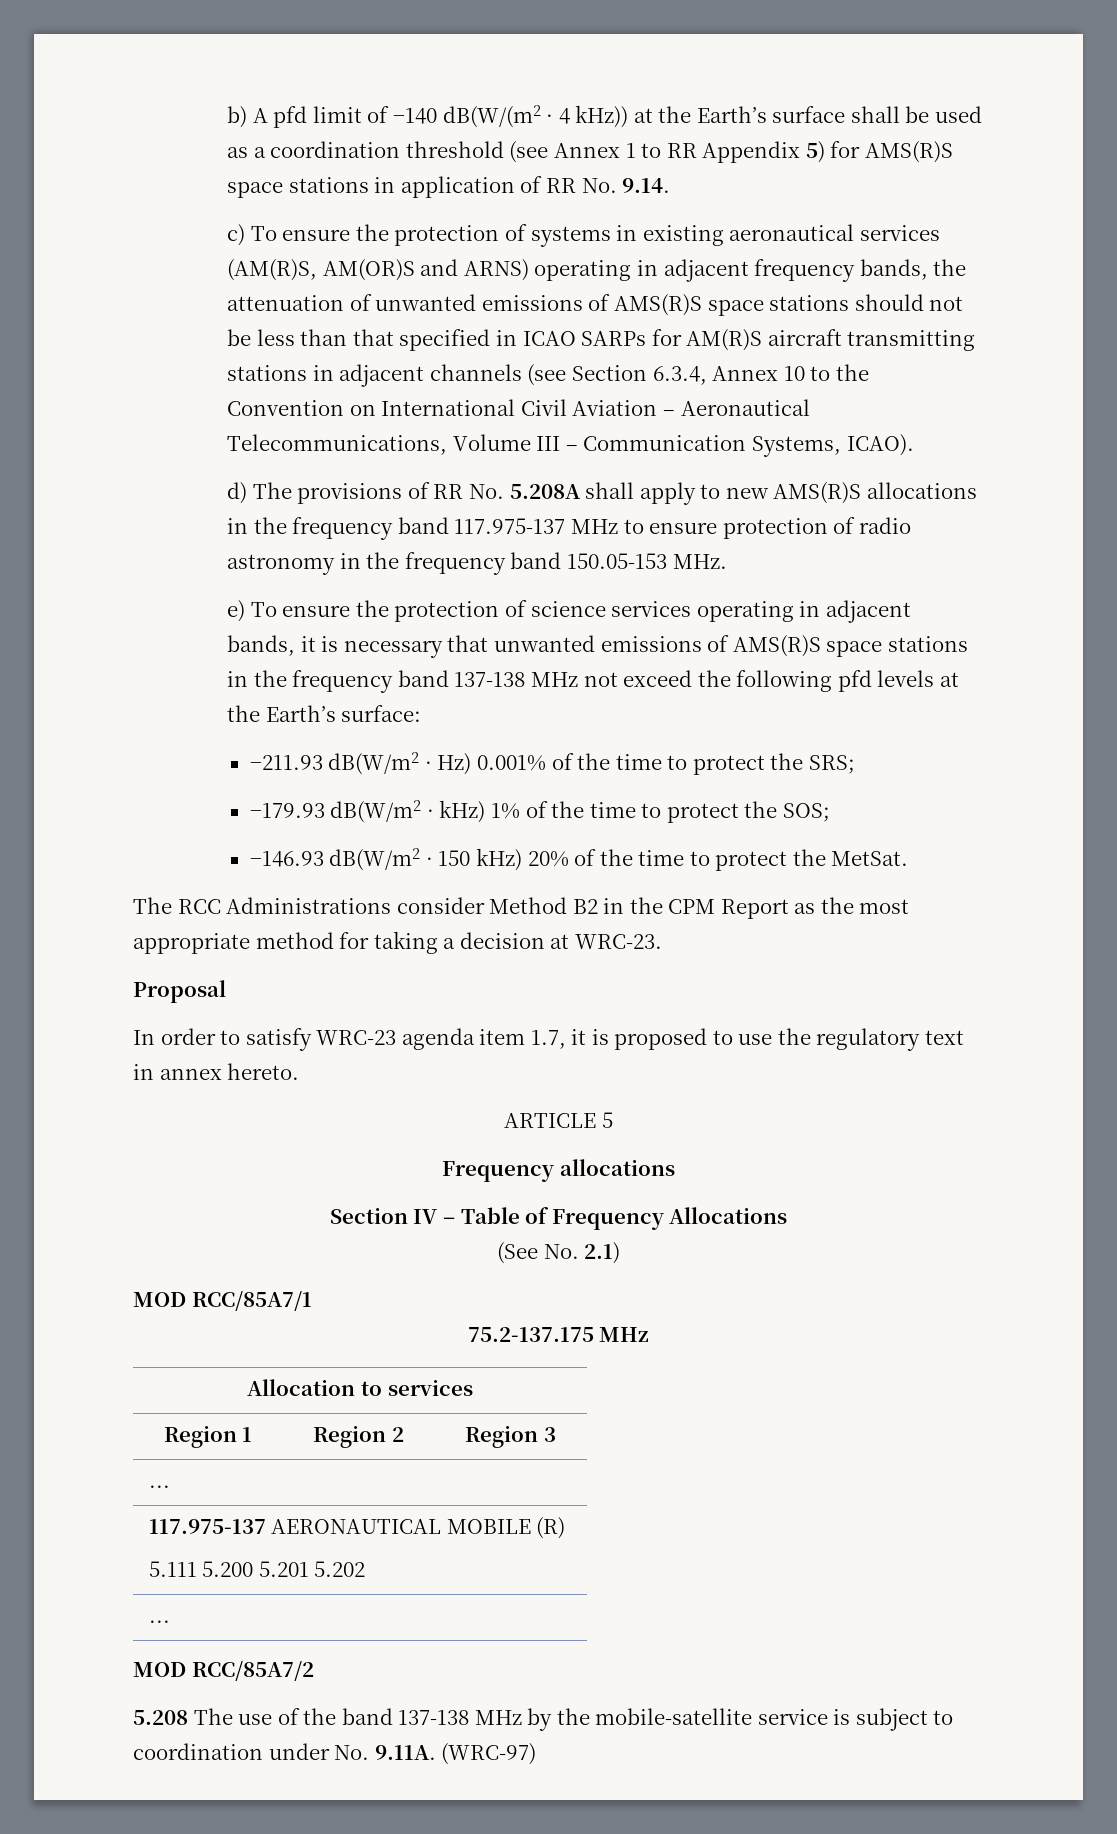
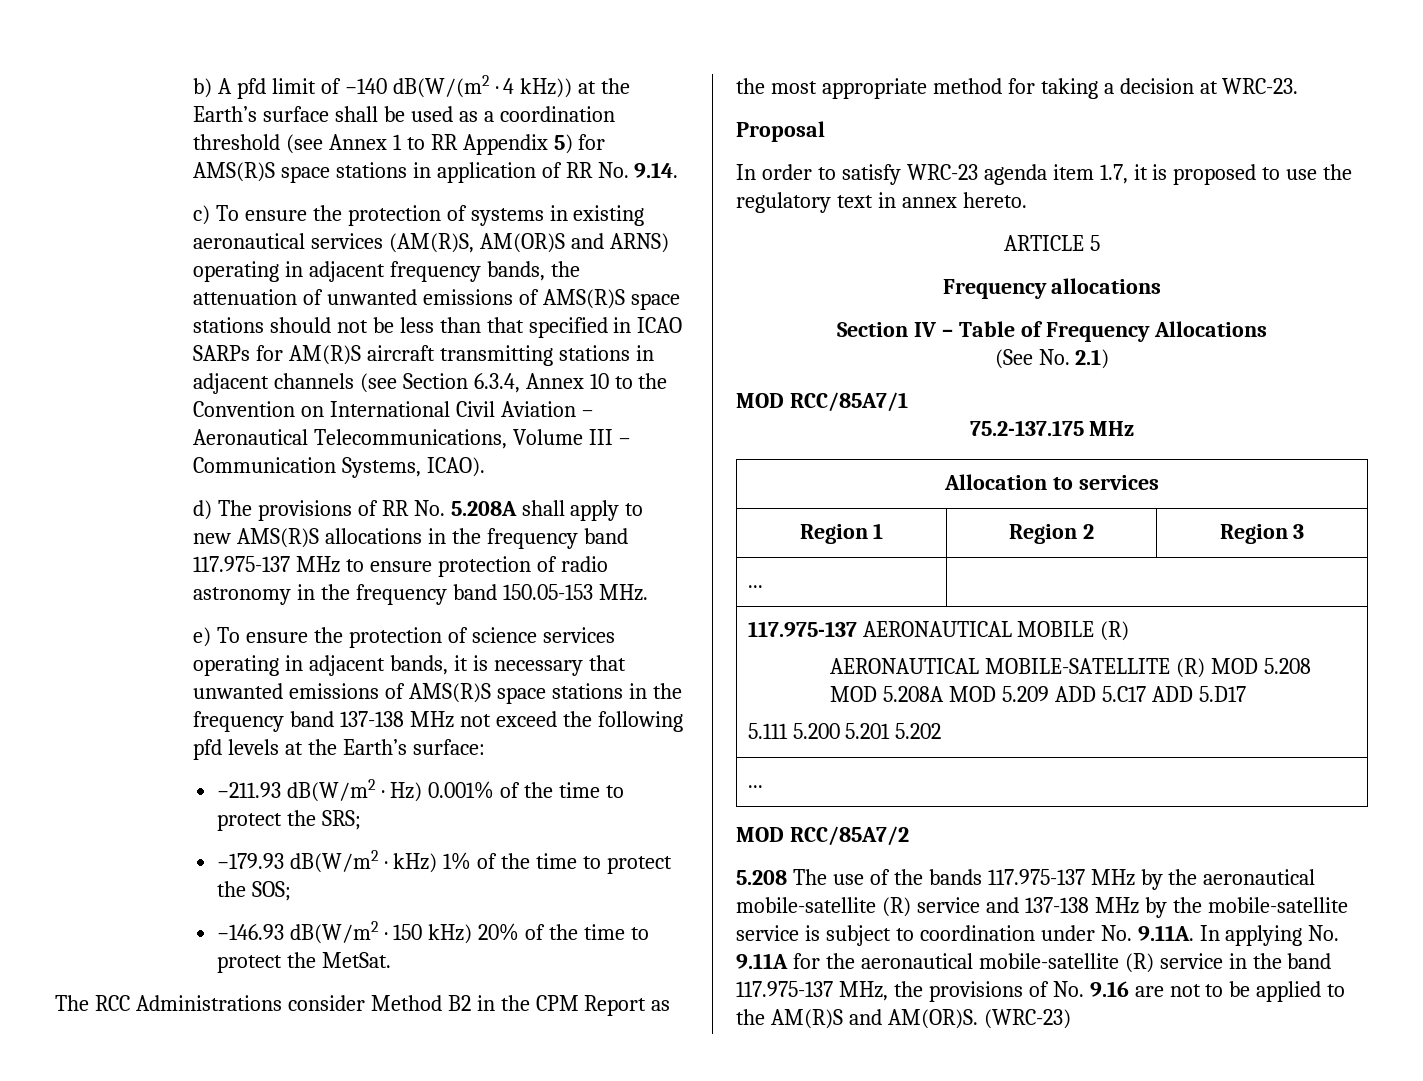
  117.975-137 AERONAUTICAL MOBILE (R)
+ AERONAUTICAL MOBILE-SATELLITE (R) MOD 5.208 MOD 5.208A MOD 5.209 ADD 5.C17 ADD 5.D17
- 5.208 The use of the band 137-138 MHz by the mobile-satellite service is subject to coordination under No. 9.11A. (WRC-97)
+ 5.208 The use of the bands 117.975-137 MHz by the aeronautical mobile-satellite (R) service and 137-138 MHz by the mobile-satellite service is subject to coordination under No. 9.11A. In applying No. 9.11A for the aeronautical mobile-satellite (R) service in the band 117.975-137 MHz, the provisions of No. 9.16 are not to be applied to the AM(R)S and AM(OR)S. (WRC-23)

